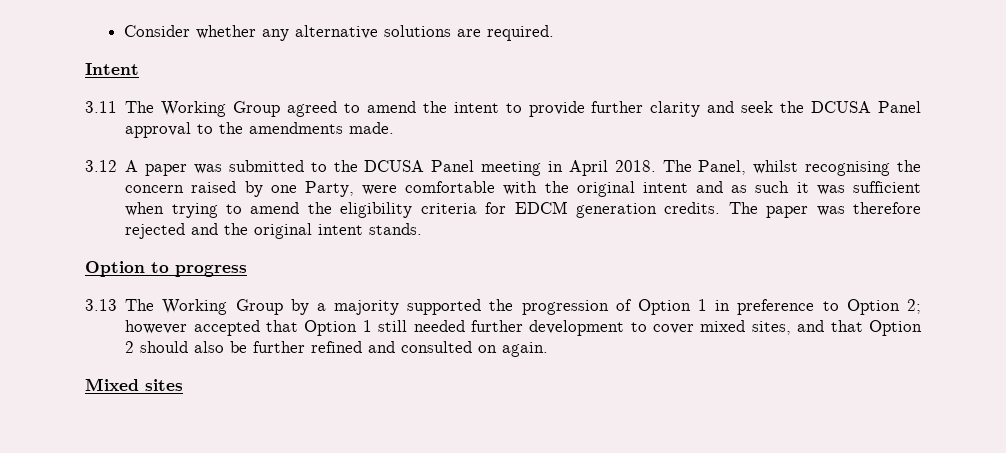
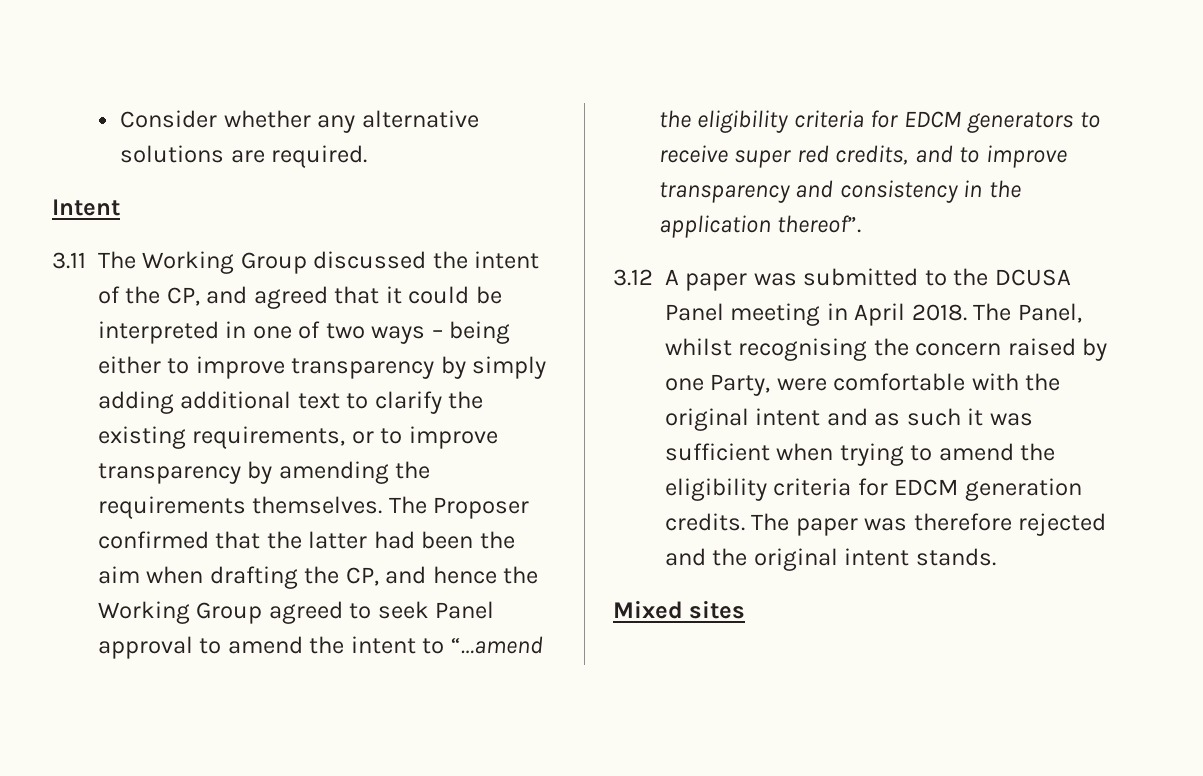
- 3.11 The Working Group agreed to amend the intent to provide further clarity and seek the DCUSA Panel approval to the amendments made.
+ 3.11 The Working Group discussed the intent of the CP, and agreed that it could be interpreted in one of two ways – being either to improve transparency by simply adding additional text to clarify the existing requirements, or to improve transparency by amending the requirements themselves. The Proposer confirmed that the latter had been the aim when drafting the CP, and hence the Working Group agreed to seek Panel approval to amend the intent to “…amend the eligibility criteria for EDCM generators to receive super red credits, and to improve transparency and consistency in the application thereof”.
- Option to progress
- 3.13 The Working Group by a majority supported the progression of Option 1 in preference to Option 2; however accepted that Option 1 still needed further development to cover mixed sites, and that Option 2 should also be further refined and consulted on again.

